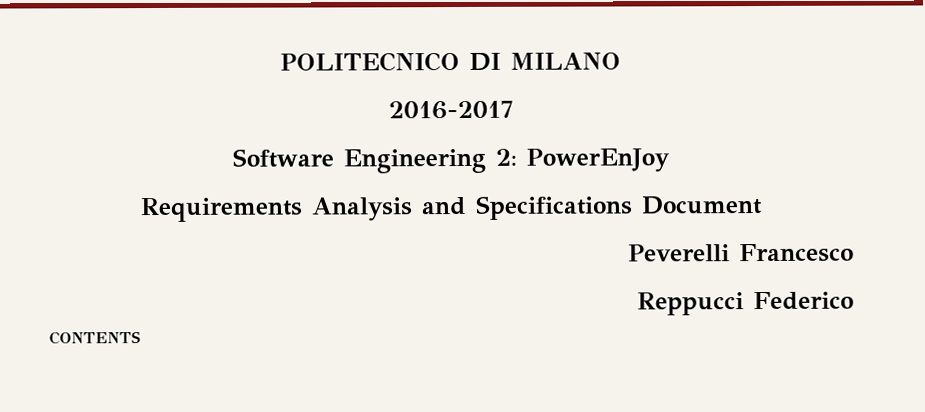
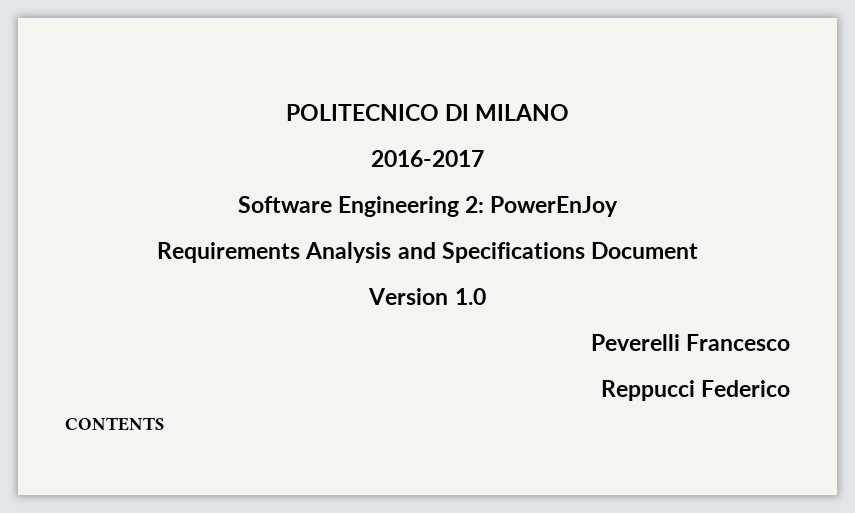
+ Version 1.0

